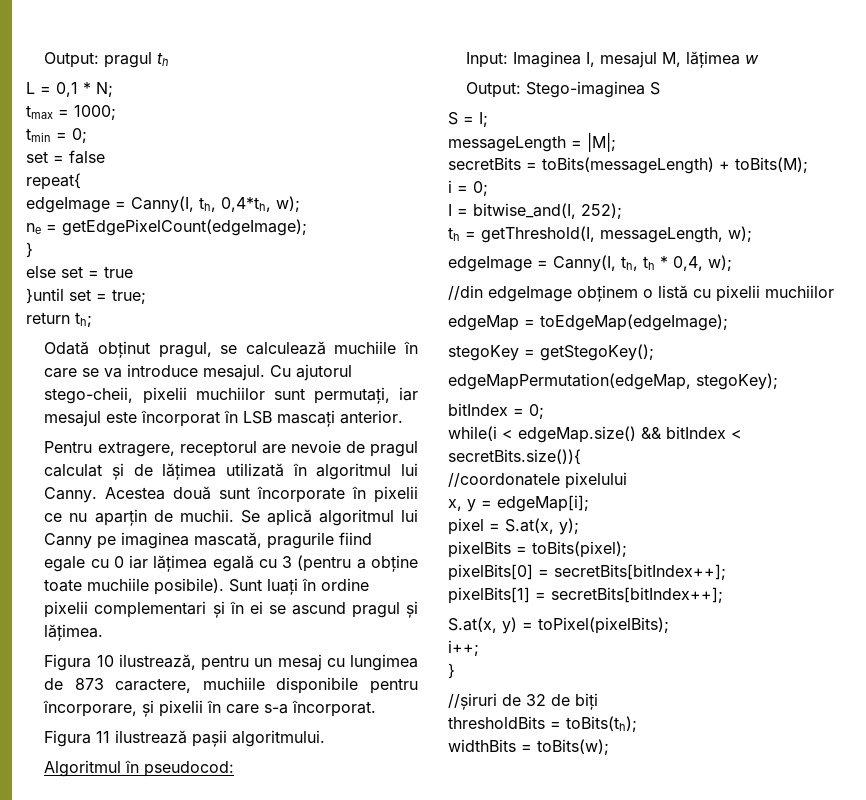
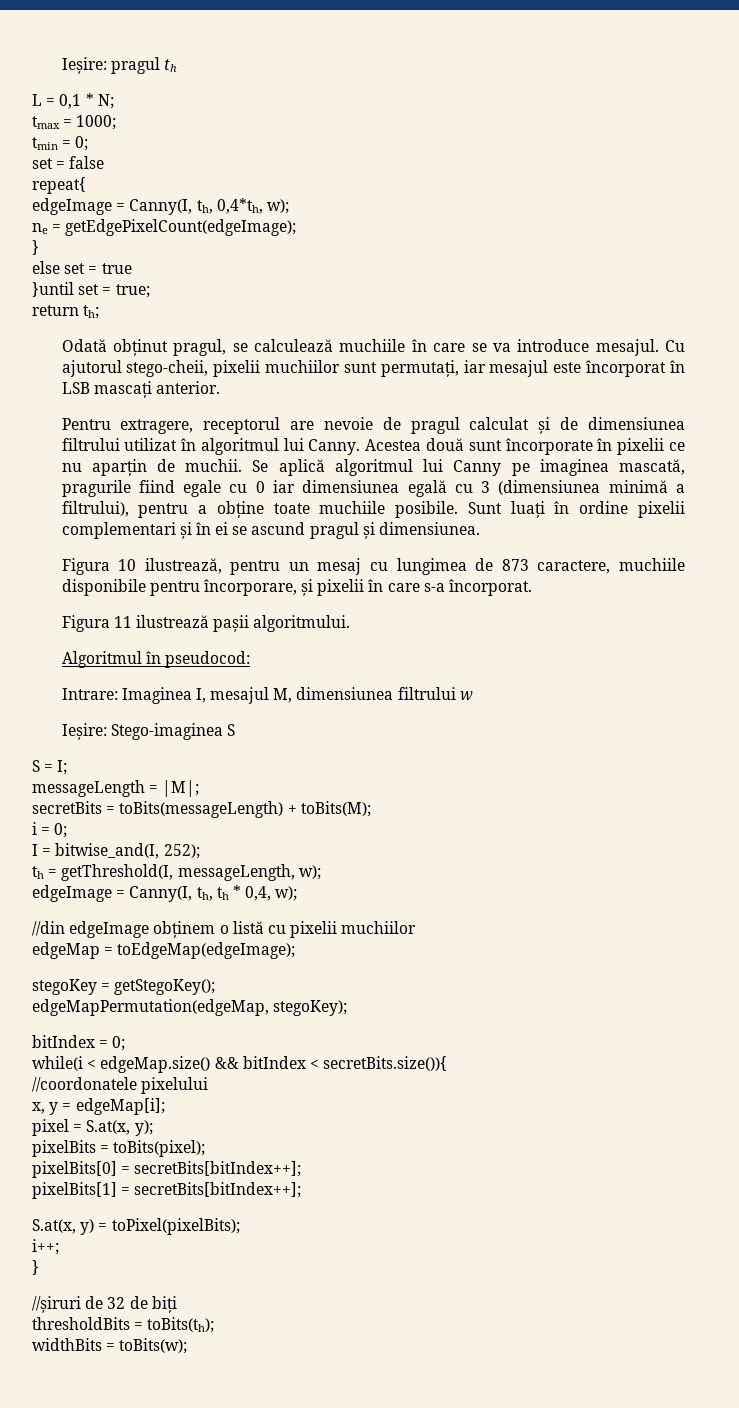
- Output: pragul th
+ Ieșire: pragul th
- Pentru extragere, receptorul are nevoie de pragul calculat și de lățimea utilizată în algoritmul lui Canny.
+ Pentru extragere, receptorul are nevoie de pragul calculat și de dimensiunea filtrului utilizat în algoritmul lui Canny.
- Se aplică algoritmul lui Canny pe imaginea mascată, pragurile fiind egale cu 0 iar lățimea egală cu 3 (pentru a obține toate muchiile posibile).
+ Se aplică algoritmul lui Canny pe imaginea mascată, pragurile fiind egale cu 0 iar dimensiunea egală cu 3 (dimensiunea minimă a filtrului), pentru a obține toate muchiile posibile.
- Sunt luați în ordine pixelii complementari și în ei se ascund pragul și lățimea.
+ Sunt luați în ordine pixelii complementari și în ei se ascund pragul și dimensiunea.
- Input: Imaginea I, mesajul M, lățimea w
+ Intrare: Imaginea I, mesajul M, dimensiunea filtrului w
- Output: Stego-imaginea S
+ Ieșire: Stego-imaginea S

